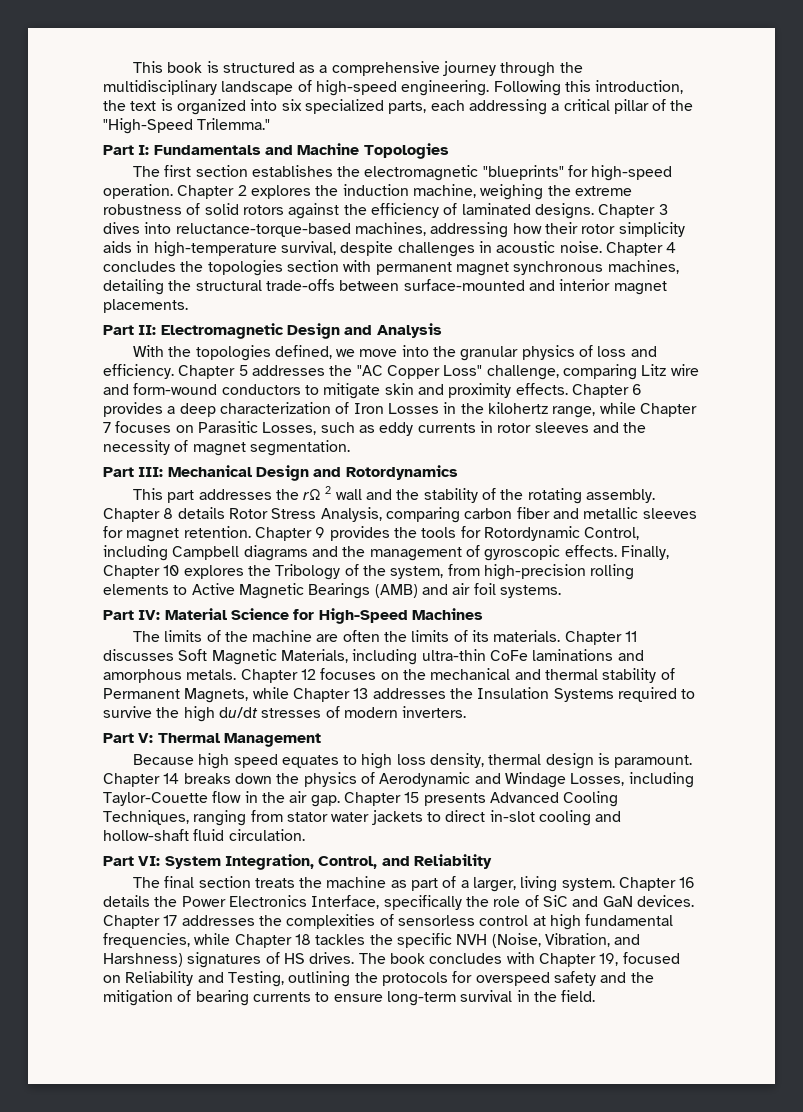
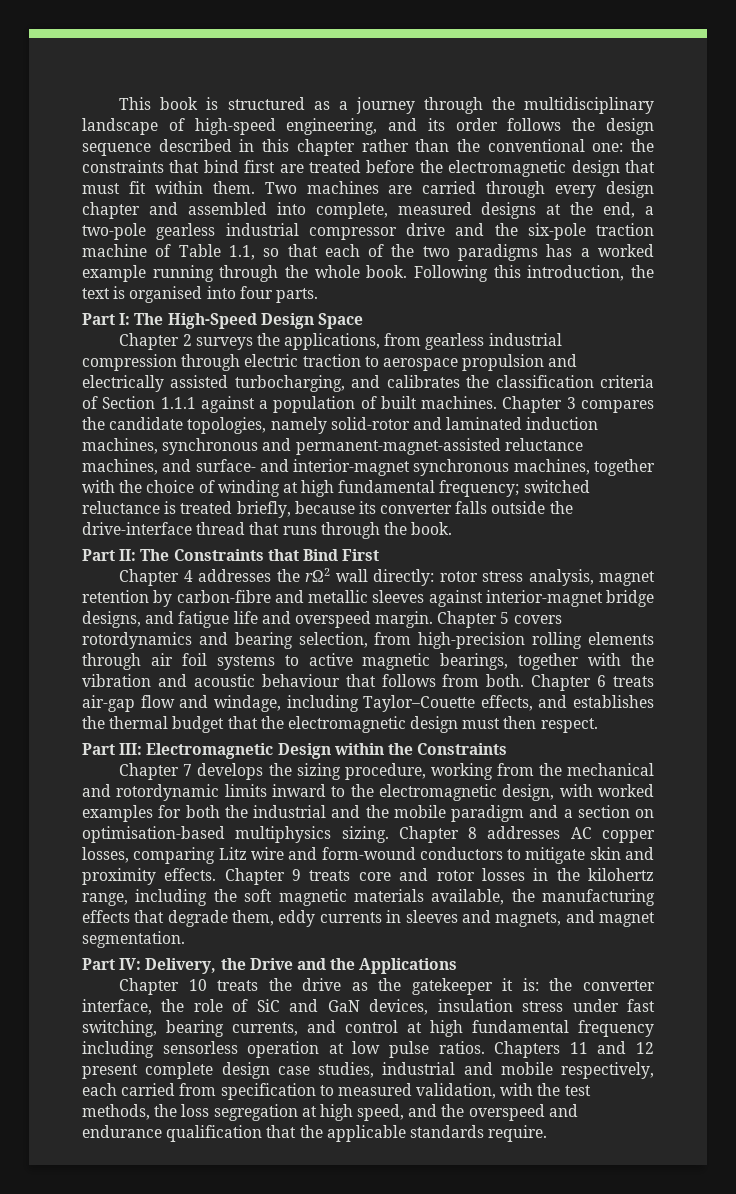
- This book is structured as a comprehensive journey through the multidisciplinary landscape of high-speed engineering.
+ This book is structured as a journey through the multidisciplinary landscape of high-speed engineering, and its order follows the design sequence described in this chapter rather than the conventional one: the constraints that bind first are treated before the electromagnetic design that must fit within them. Two machines are carried through every design chapter and assembled into complete, measured designs at the end, a two-pole gearless industrial compressor drive and the six-pole traction machine of Table 1.1, so that each of the two paradigms has a worked example running through the whole book.
- Following this introduction, the text is organized into six specialized parts, each addressing a critical pillar of the "High-Speed Trilemma."
- Part I: Fundamentals and Machine Topologies
- The first section establishes the electromagnetic "blueprints" for high-speed operation. Chapter 2 explores the induction machine, weighing the extreme robustness of solid rotors against the efficiency of laminated designs. Chapter 3 dives into reluctance-torque-based machines, addressing how their rotor simplicity aids in high-temperature survival, despite challenges in acoustic noise. Chapter 4 concludes the topologies section with permanent magnet synchronous machines, detailing the structural trade-offs between surface-mounted and interior magnet placements.
- Part II: Electromagnetic Design and Analysis
- With the topologies defined, we move into the granular physics of loss and efficiency. Chapter 5 addresses the "AC Copper Loss" challenge, comparing Litz wire and form-wound conductors to mitigate skin and proximity effects.
+ Following this introduction, the text is organised into four parts.
+ Part I: The High-Speed Design Space
+ Chapter 2 surveys the applications, from gearless industrial compression through electric traction to aerospace propulsion and electrically assisted turbocharging, and calibrates the classification criteria of Section 1.1.1 against a population of built machines. Chapter 3 compares the candidate topologies, namely solid-rotor and laminated induction machines, synchronous and permanent-magnet-assisted reluctance machines, and surface- and interior-magnet synchronous machines, together with the choice of winding at high fundamental frequency; switched reluctance is treated briefly, because its converter falls outside the drive-interface thread that runs through the book.
+ Part II: The Constraints that Bind First
+ Chapter 4 addresses the rΩ2 wall directly: rotor stress analysis, magnet retention by carbon-fibre and metallic sleeves against interior-magnet bridge designs, and fatigue life and overspeed margin. Chapter 5 covers rotordynamics and bearing selection, from high-precision rolling elements through air foil systems to active magnetic bearings, together with the vibration and acoustic behaviour that follows from both. Chapter 6 treats air-gap flow and windage, including Taylor–Couette effects, and establishes the thermal budget that the electromagnetic design must then respect.
+ Part III: Electromagnetic Design within the Constraints
+ Chapter 7 develops the sizing procedure, working from the mechanical and rotordynamic limits inward to the electromagnetic design, with worked examples for both the industrial and the mobile paradigm and a section on optimisation-based multiphysics sizing. Chapter 8 addresses AC copper losses, comparing Litz wire and form-wound conductors to mitigate skin and proximity effects.
- Chapter 6 provides a deep characterization of Iron Losses in the kilohertz range, while Chapter 7 focuses on Parasitic Losses, such as eddy currents in rotor sleeves and the necessity of magnet segmentation.
+ Chapter 9 treats core and rotor losses in the kilohertz range, including the soft magnetic materials available, the manufacturing effects that degrade them, eddy currents in sleeves and magnets, and magnet segmentation.
- Part III: Mechanical Design and Rotordynamics
- This part addresses the rΩ 2 wall and the stability of the rotating assembly. Chapter 8 details Rotor Stress Analysis, comparing carbon fiber and metallic sleeves for magnet retention. Chapter 9 provides the tools for Rotordynamic Control, including Campbell diagrams and the management of gyroscopic effects. Finally, Chapter 10 explores the Tribology of the system, from high-precision rolling elements to Active Magnetic Bearings (AMB) and air foil systems.
- Part IV: Material Science for High-Speed Machines
- The limits of the machine are often the limits of its materials. Chapter 11 discusses Soft Magnetic Materials, including ultra-thin CoFe laminations and amorphous metals. Chapter 12 focuses on the mechanical and thermal stability of Permanent Magnets, while Chapter 13 addresses the Insulation Systems required to survive the high du/dt stresses of modern inverters.
- Part V: Thermal Management
- Because high speed equates to high loss density, thermal design is paramount. Chapter 14 breaks down the physics of Aerodynamic and Windage Losses, including Taylor-Couette flow in the air gap. Chapter 15 presents Advanced Cooling Techniques, ranging from stator water jackets to direct in-slot cooling and hollow-shaft fluid circulation.
- Part VI: System Integration, Control, and Reliability
- The final section treats the machine as part of a larger, living system. Chapter 16 details the Power Electronics Interface, specifically the role of SiC and GaN devices. Chapter 17 addresses the complexities of sensorless control at high fundamental frequencies, while Chapter 18 tackles the specific NVH (Noise, Vibration, and Harshness) signatures of HS drives. The book concludes with Chapter 19, focused on Reliability and Testing, outlining the protocols for overspeed safety and the mitigation of bearing currents to ensure long-term survival in the field.
+ Part IV: Delivery, the Drive and the Applications
+ Chapter 10 treats the drive as the gatekeeper it is: the converter interface, the role of SiC and GaN devices, insulation stress under fast switching, bearing currents, and control at high fundamental frequency including sensorless operation at low pulse ratios. Chapters 11 and 12 present complete design case studies, industrial and mobile respectively, each carried from specification to measured validation, with the test methods, the loss segregation at high speed, and the overspeed and endurance qualification that the applicable standards require.

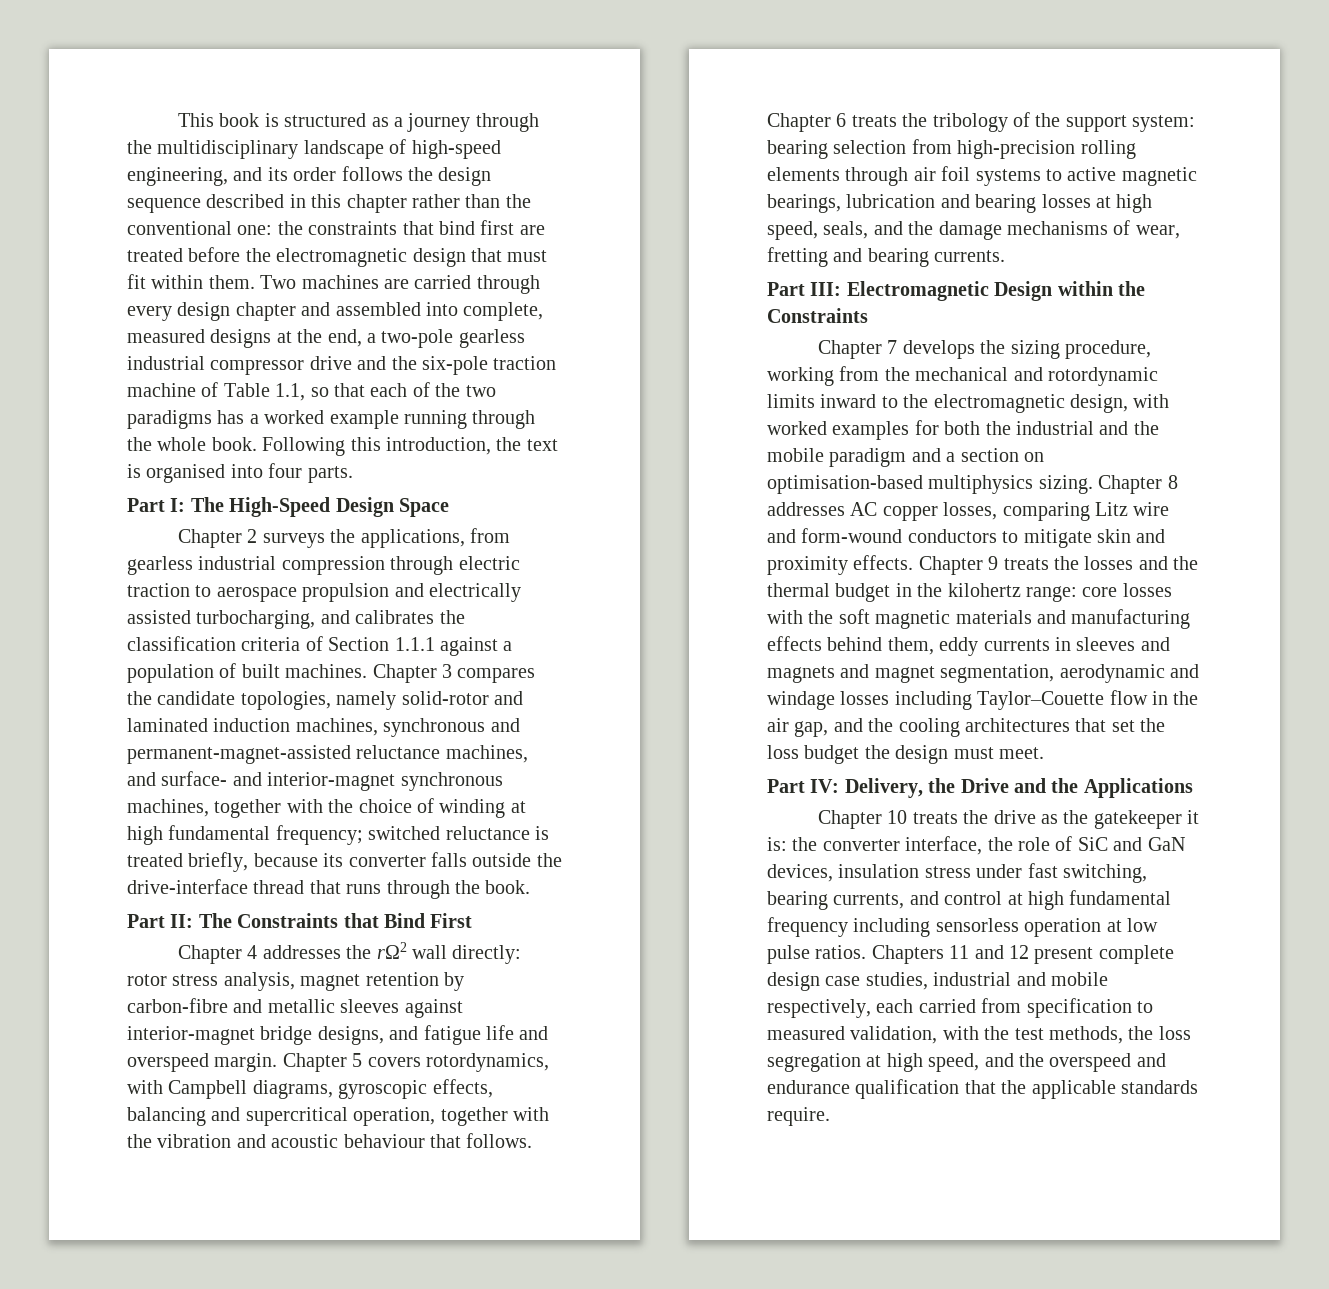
- Chapter 5 covers rotordynamics and bearing selection, from high-precision rolling elements through air foil systems to active magnetic bearings, together with the vibration and acoustic behaviour that follows from both. Chapter 6 treats air-gap flow and windage, including Taylor–Couette effects, and establishes the thermal budget that the electromagnetic design must then respect.
+ Chapter 5 covers rotordynamics, with Campbell diagrams, gyroscopic effects, balancing and supercritical operation, together with the vibration and acoustic behaviour that follows. Chapter 6 treats the tribology of the support system: bearing selection from high-precision rolling elements through air foil systems to active magnetic bearings, lubrication and bearing losses at high speed, seals, and the damage mechanisms of wear, fretting and bearing currents.
- Chapter 9 treats core and rotor losses in the kilohertz range, including the soft magnetic materials available, the manufacturing effects that degrade them, eddy currents in sleeves and magnets, and magnet segmentation.
+ Chapter 9 treats the losses and the thermal budget in the kilohertz range: core losses with the soft magnetic materials and manufacturing effects behind them, eddy currents in sleeves and magnets and magnet segmentation, aerodynamic and windage losses including Taylor–Couette flow in the air gap, and the cooling architectures that set the loss budget the design must meet.

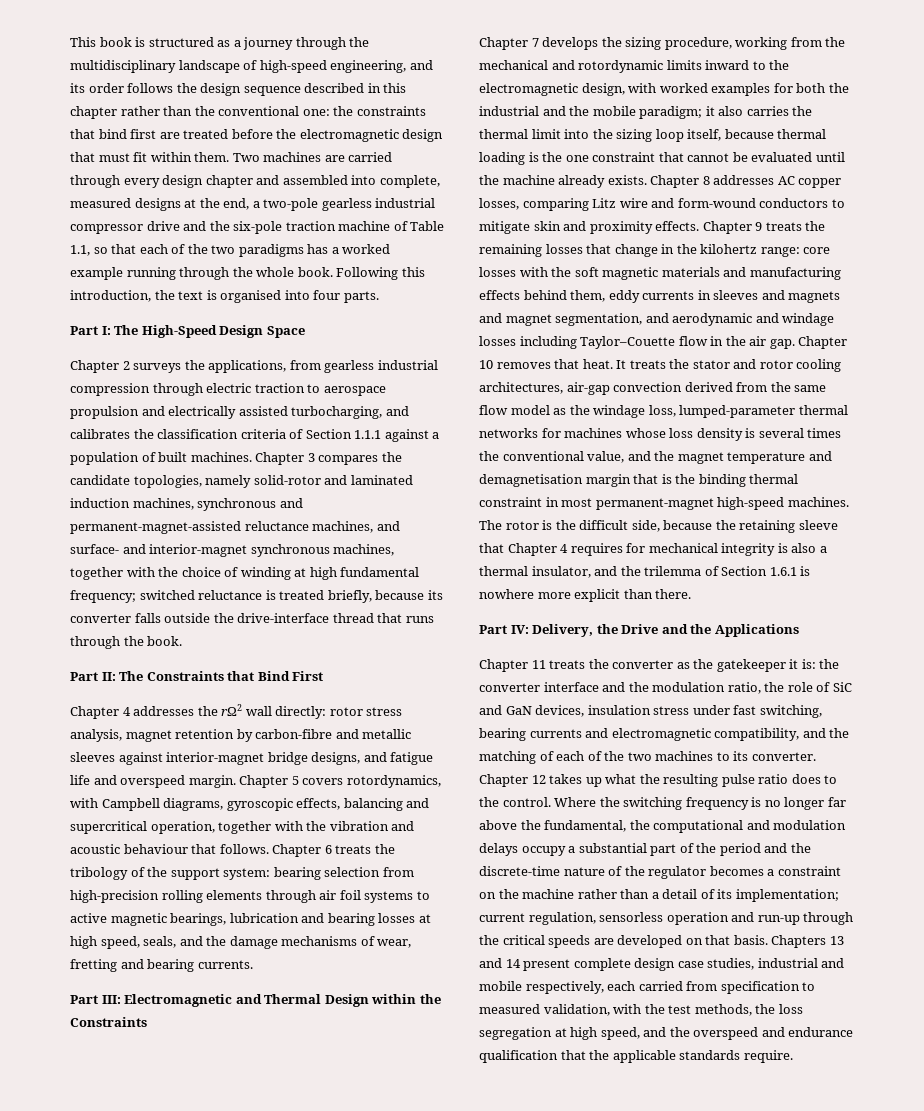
- Part III: Electromagnetic Design within the Constraints
+ Part III: Electromagnetic and Thermal Design within the Constraints
- Chapter 7 develops the sizing procedure, working from the mechanical and rotordynamic limits inward to the electromagnetic design, with worked examples for both the industrial and the mobile paradigm and a section on optimisation-based multiphysics sizing.
+ Chapter 7 develops the sizing procedure, working from the mechanical and rotordynamic limits inward to the electromagnetic design, with worked examples for both the industrial and the mobile paradigm; it also carries the thermal limit into the sizing loop itself, because thermal loading is the one constraint that cannot be evaluated until the machine already exists.
- Chapter 9 treats the losses and the thermal budget in the kilohertz range: core losses with the soft magnetic materials and manufacturing effects behind them, eddy currents in sleeves and magnets and magnet segmentation, aerodynamic and windage losses including Taylor–Couette flow in the air gap, and the cooling architectures that set the loss budget the design must meet.
+ Chapter 9 treats the remaining losses that change in the kilohertz range: core losses with the soft magnetic materials and manufacturing effects behind them, eddy currents in sleeves and magnets and magnet segmentation, and aerodynamic and windage losses including Taylor–Couette flow in the air gap. Chapter 10 removes that heat. It treats the stator and rotor cooling architectures, air-gap convection derived from the same flow model as the windage loss, lumped-parameter thermal networks for machines whose loss density is several times the conventional value, and the magnet temperature and demagnetisation margin that is the binding thermal constraint in most permanent-magnet high-speed machines. The rotor is the difficult side, because the retaining sleeve that Chapter 4 requires for mechanical integrity is also a thermal insulator, and the trilemma of Section 1.6.1 is nowhere more explicit than there.
- Chapter 10 treats the drive as the gatekeeper it is: the converter interface, the role of SiC and GaN devices, insulation stress under fast switching, bearing currents, and control at high fundamental frequency including sensorless operation at low pulse ratios. Chapters 11 and 12 present complete design case studies, industrial and mobile respectively, each carried from specification to measured validation, with the test methods, the loss segregation at high speed, and the overspeed and endurance qualification that the applicable standards require.
+ Chapter 11 treats the converter as the gatekeeper it is: the converter interface and the modulation ratio, the role of SiC and GaN devices, insulation stress under fast switching, bearing currents and electromagnetic compatibility, and the matching of each of the two machines to its converter. Chapter 12 takes up what the resulting pulse ratio does to the control. Where the switching frequency is no longer far above the fundamental, the computational and modulation delays occupy a substantial part of the period and the discrete-time nature of the regulator becomes a constraint on the machine rather than a detail of its implementation; current regulation, sensorless operation and run-up through the critical speeds are developed on that basis. Chapters 13 and 14 present complete design case studies, industrial and mobile respectively, each carried from specification to measured validation, with the test methods, the loss segregation at high speed, and the overspeed and endurance qualification that the applicable standards require.

